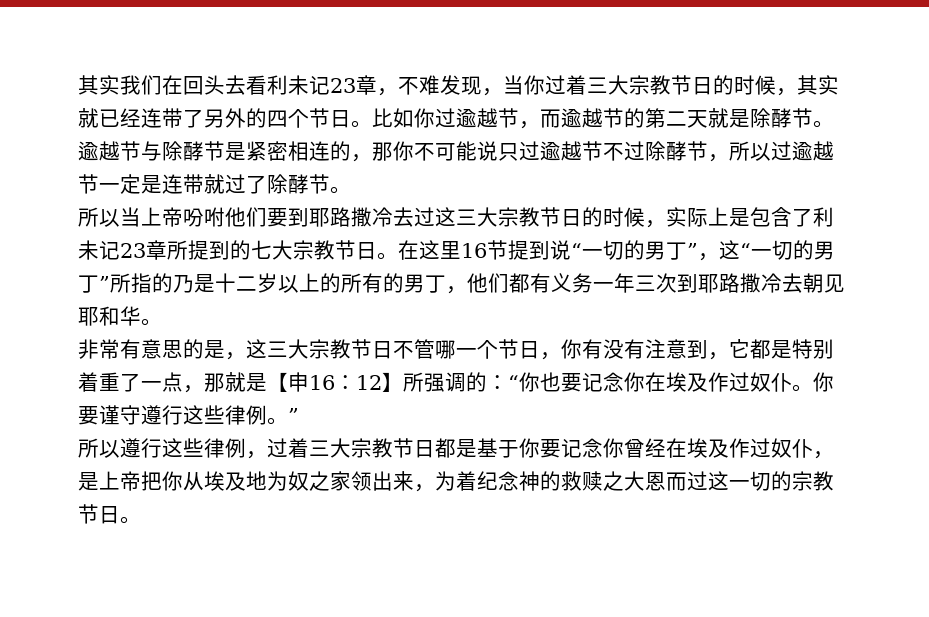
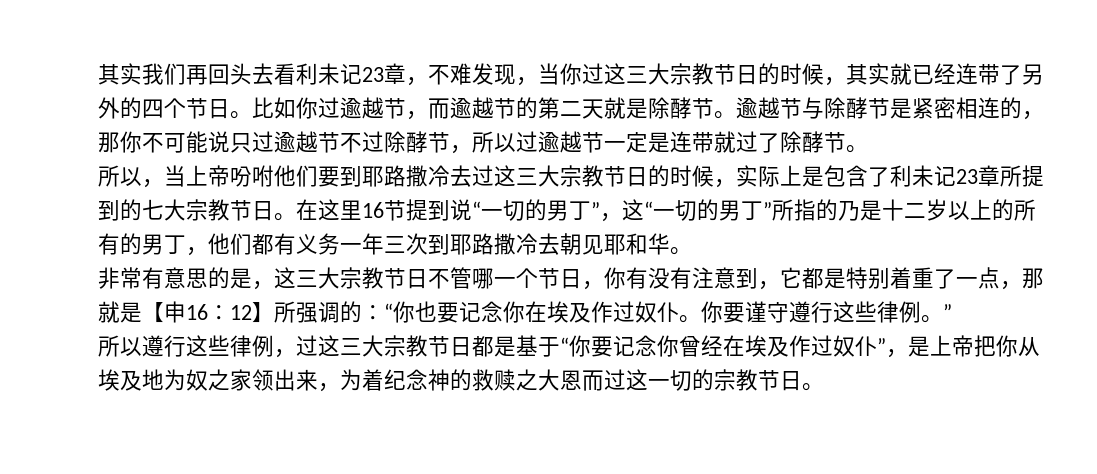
- 其实我们在回头去看利未记23章，不难发现，当你过着三大宗教节日的时候，其实就已经连带了另外的四个节日。
+ 其实我们再回头去看利未记23章，不难发现，当你过这三大宗教节日的时候，其实就已经连带了另外的四个节日。
- 所以当上帝吩咐他们要到耶路撒冷去过这三大宗教节日的时候，实际上是包含了利未记23章所提到的七大宗教节日。
+ 所以，当上帝吩咐他们要到耶路撒冷去过这三大宗教节日的时候，实际上是包含了利未记23章所提到的七大宗教节日。
- 所以遵行这些律例，过着三大宗教节日都是基于你要记念你曾经在埃及作过奴仆，是上帝把你从埃及地为奴之家领出来，为着纪念神的救赎之大恩而过这一切的宗教节日。
+ 所以遵行这些律例，过这三大宗教节日都是基于“你要记念你曾经在埃及作过奴仆”，是上帝把你从埃及地为奴之家领出来，为着纪念神的救赎之大恩而过这一切的宗教节日。

